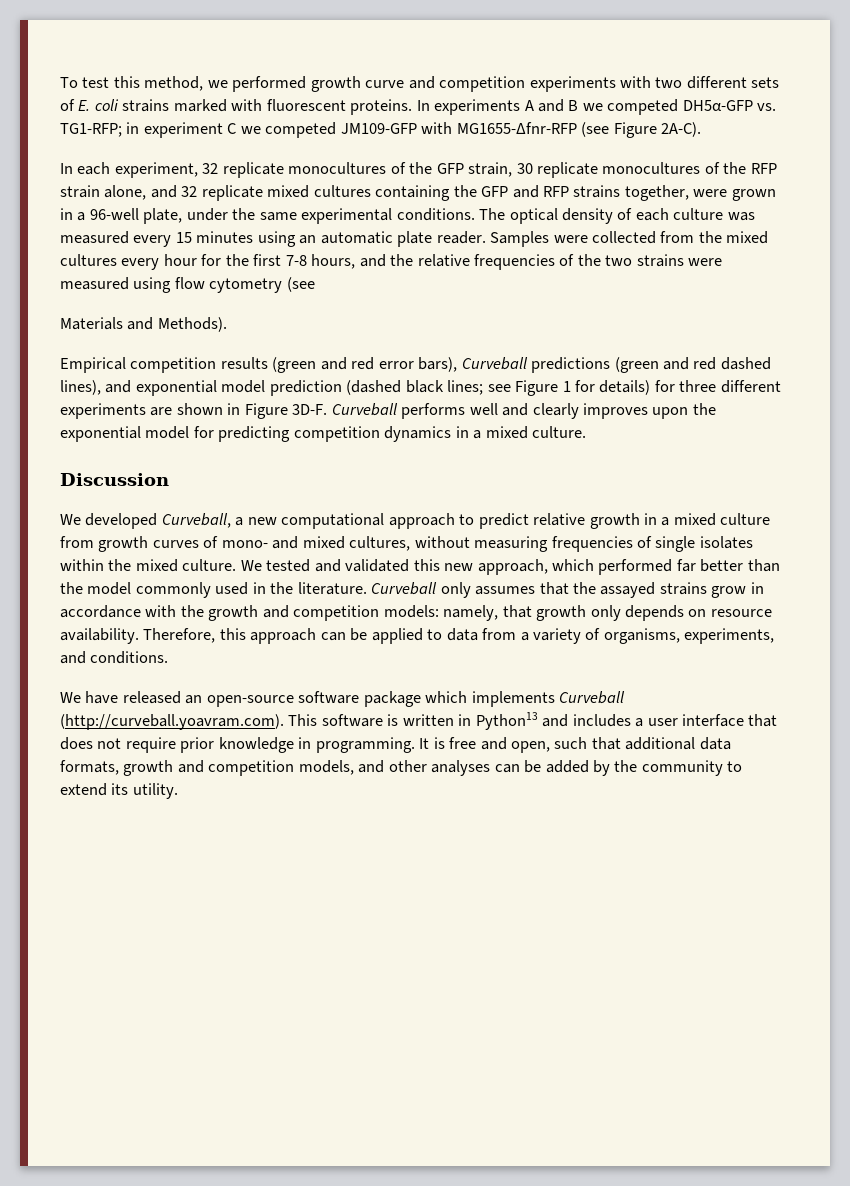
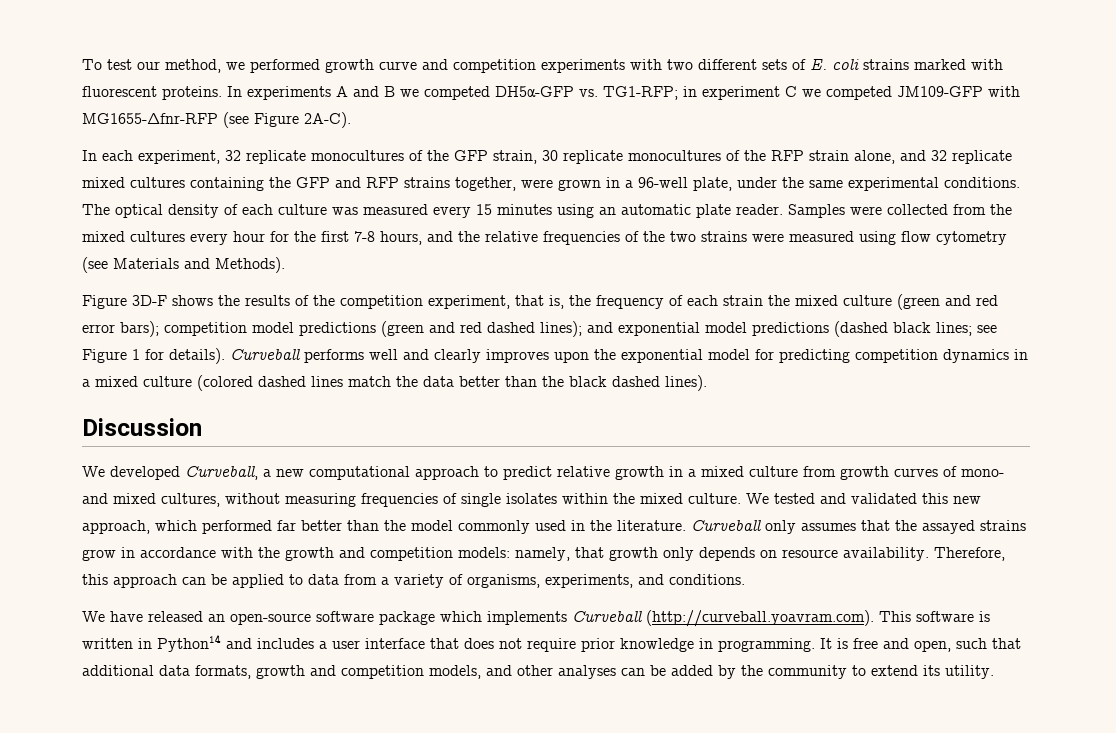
- To test this method, we performed growth curve and competition experiments with two different sets of E. coli strains marked with fluorescent proteins.
+ To test our method, we performed growth curve and competition experiments with two different sets of E. coli strains marked with fluorescent proteins.
- Samples were collected from the mixed cultures every hour for the first 7-8 hours, and the relative frequencies of the two strains were measured using flow cytometry (see
- Materials and Methods).
+ Samples were collected from the mixed cultures every hour for the first 7-8 hours, and the relative frequencies of the two strains were measured using flow cytometry (see Materials and Methods).
- Empirical competition results (green and red error bars), Curveball predictions (green and red dashed lines), and exponential model prediction (dashed black lines; see Figure 1 for details) for three different experiments are shown in Figure 3D-F.
+ Figure 3D-F shows the results of the competition experiment, that is, the frequency of each strain the mixed culture (green and red error bars); competition model predictions (green and red dashed lines); and exponential model predictions (dashed black lines; see Figure 1 for details).
- Curveball performs well and clearly improves upon the exponential model for predicting competition dynamics in a mixed culture.
+ Curveball performs well and clearly improves upon the exponential model for predicting competition dynamics in a mixed culture (colored dashed lines match the data better than the black dashed lines).
- We have released an open-source software package which implements Curveball (http://curveball.yoavram.com). This software is written in Python13 and includes a user interface that does not require prior knowledge in programming.
+ We have released an open-source software package which implements Curveball (http://curveball.yoavram.com). This software is written in Python14 and includes a user interface that does not require prior knowledge in programming.

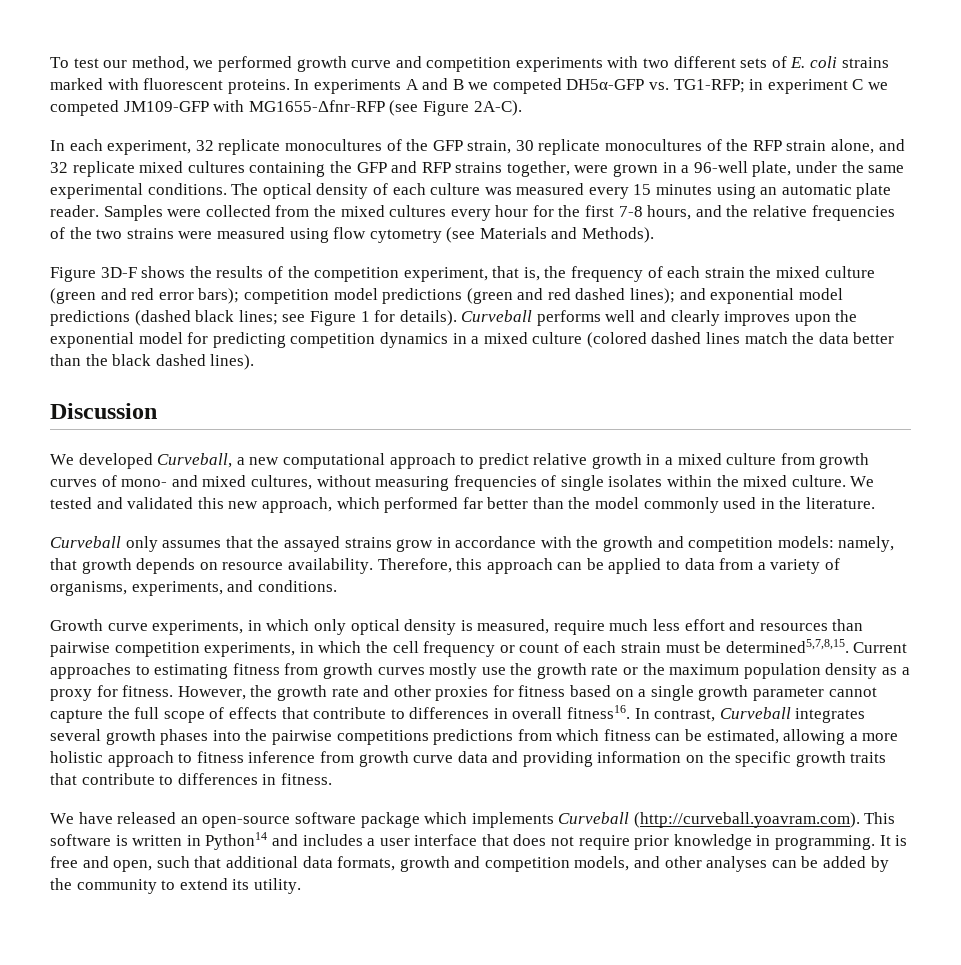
- We tested and validated this new approach, which performed far better than the model commonly used in the literature. Curveball only assumes that the assayed strains grow in accordance with the growth and competition models: namely, that growth only depends on resource availability.
+ We tested and validated this new approach, which performed far better than the model commonly used in the literature.
+ Curveball only assumes that the assayed strains grow in accordance with the growth and competition models: namely, that growth depends on resource availability.
+ Growth curve experiments, in which only optical density is measured, require much less effort and resources than pairwise competition experiments, in which the cell frequency or count of each strain must be determined5,7,8,15. Current approaches to estimating fitness from growth curves mostly use the growth rate or the maximum population density as a proxy for fitness. However, the growth rate and other proxies for fitness based on a single growth parameter cannot capture the full scope of effects that contribute to differences in overall fitness16. In contrast, Curveball integrates several growth phases into the pairwise competitions predictions from which fitness can be estimated, allowing a more holistic approach to fitness inference from growth curve data and providing information on the specific growth traits that contribute to differences in fitness.

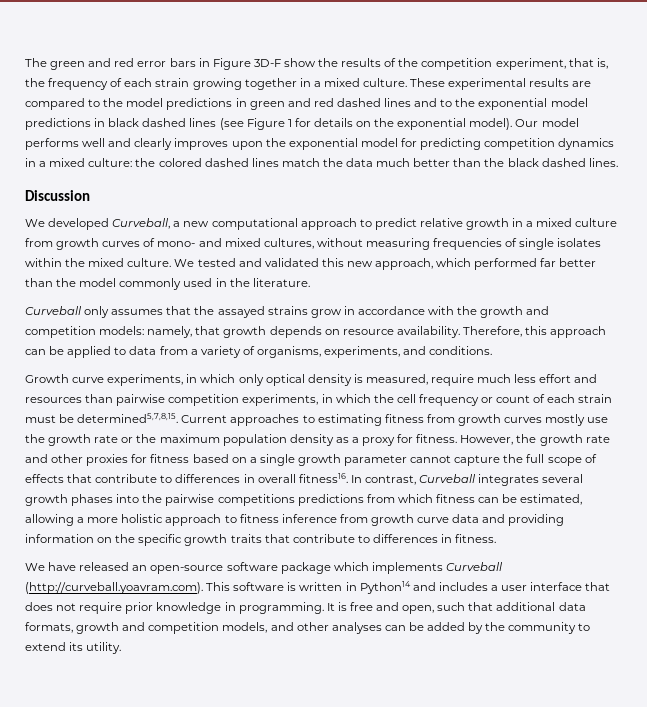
- To test our method, we performed growth curve and competition experiments with two different sets of E. coli strains marked with fluorescent proteins. In experiments A and B we competed DH5α-GFP vs. TG1-RFP; in experiment C we competed JM109-GFP with MG1655-Δfnr-RFP (see Figure 2A-C).
- In each experiment, 32 replicate monocultures of the GFP strain, 30 replicate monocultures of the RFP strain alone, and 32 replicate mixed cultures containing the GFP and RFP strains together, were grown in a 96-well plate, under the same experimental conditions. The optical density of each culture was measured every 15 minutes using an automatic plate reader. Samples were collected from the mixed cultures every hour for the first 7-8 hours, and the relative frequencies of the two strains were measured using flow cytometry (see Materials and Methods).
- Figure 3D-F shows the results of the competition experiment, that is, the frequency of each strain the mixed culture (green and red error bars); competition model predictions (green and red dashed lines); and exponential model predictions (dashed black lines; see Figure 1 for details). Curveball performs well and clearly improves upon the exponential model for predicting competition dynamics in a mixed culture (colored dashed lines match the data better than the black dashed lines).
+ The green and red error bars in Figure 3D-F show the results of the competition experiment, that is, the frequency of each strain growing together in a mixed culture. These experimental results are compared to the model predictions in green and red dashed lines and to the exponential model predictions in black dashed lines (see Figure 1 for details on the exponential model). Our model performs well and clearly improves upon the exponential model for predicting competition dynamics in a mixed culture: the colored dashed lines match the data much better than the black dashed lines.

